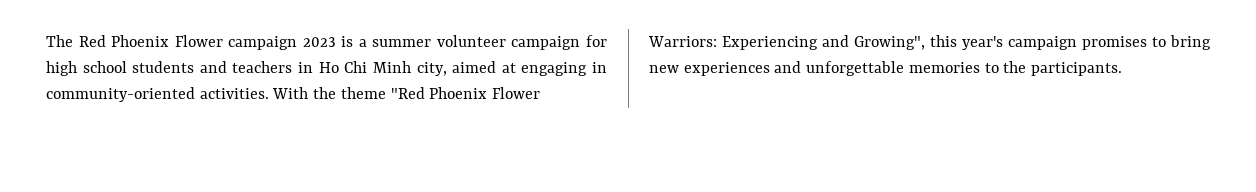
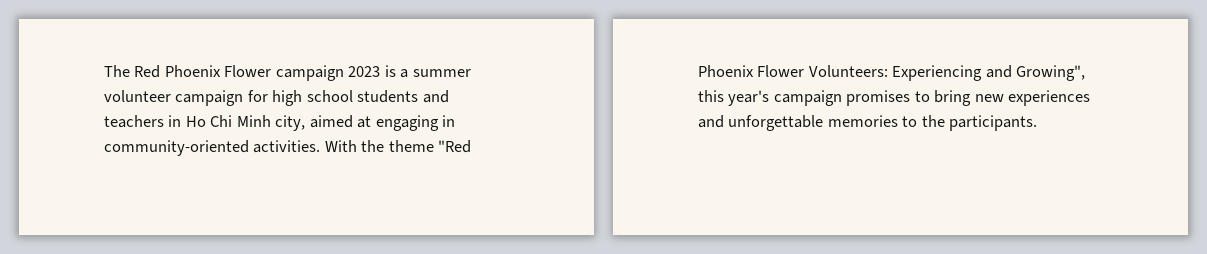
- With the theme "Red Phoenix Flower Warriors: Experiencing and Growing", this year's campaign promises to bring new experiences and unforgettable memories to the participants.
+ With the theme "Red Phoenix Flower Volunteers: Experiencing and Growing", this year's campaign promises to bring new experiences and unforgettable memories to the participants.

